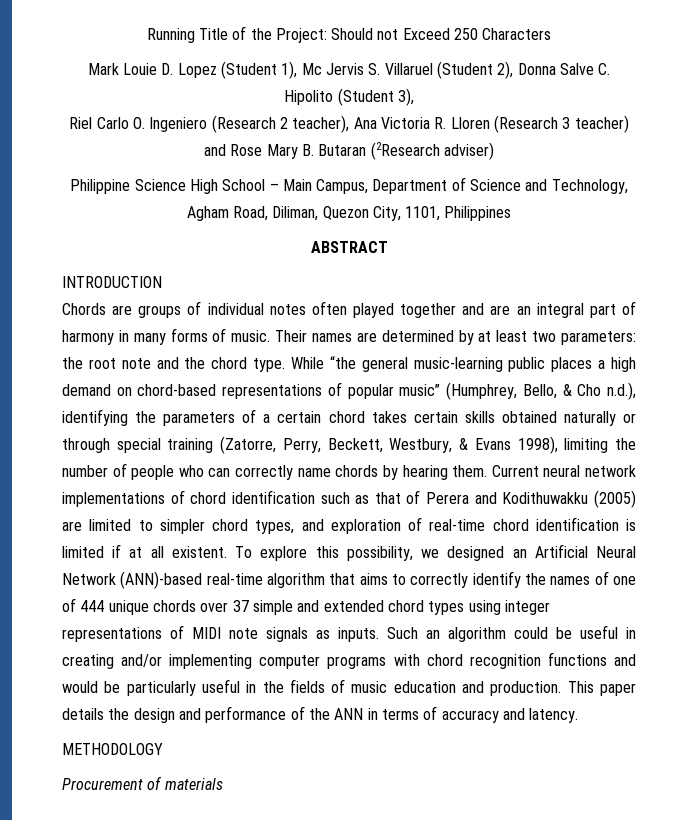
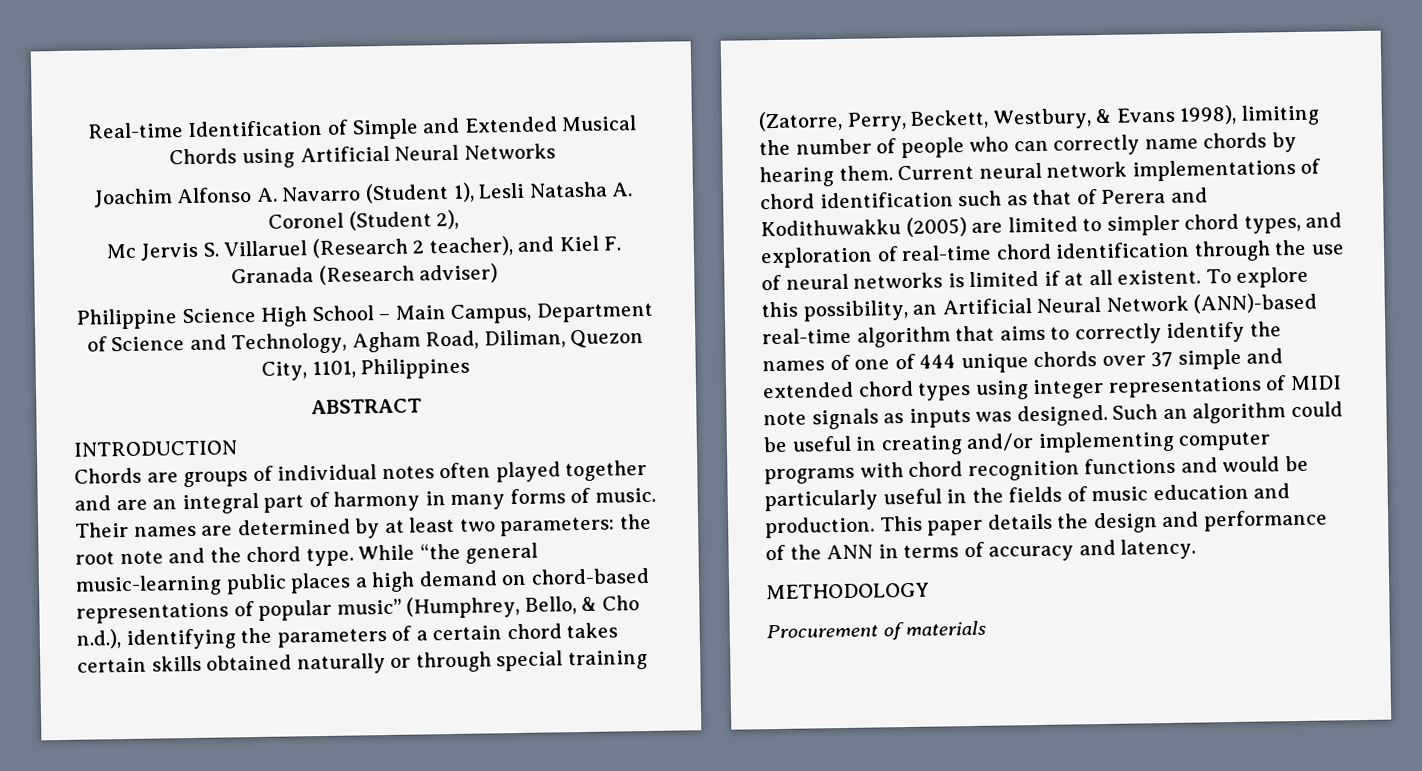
- Running Title of the Project: Should not Exceed 250 Characters
- Mark Louie D. Lopez (Student 1), Mc Jervis S. Villaruel (Student 2), Donna Salve C. Hipolito (Student 3),
- Riel Carlo O. Ingeniero (Research 2 teacher), Ana Victoria R. Lloren (Research 3 teacher) and Rose Mary B. Butaran (2Research adviser)
+ Real-time Identification of Simple and Extended Musical Chords using Artificial Neural Networks
+ Joachim Alfonso A. Navarro (Student 1), Lesli Natasha A. Coronel (Student 2),
+ Mc Jervis S. Villaruel (Research 2 teacher), and Kiel F. Granada (Research adviser)
- Current neural network implementations of chord identification such as that of Perera and Kodithuwakku (2005) are limited to simpler chord types, and exploration of real-time chord identification is limited if at all existent.
+ Current neural network implementations of chord identification such as that of Perera and Kodithuwakku (2005) are limited to simpler chord types, and exploration of real-time chord identification through the use of neural networks is limited if at all existent.
- To explore this possibility, we designed an Artificial Neural Network (ANN)-based real-time algorithm that aims to correctly identify the names of one of 444 unique chords over 37 simple and extended chord types using integer representations of MIDI note signals as inputs.
+ To explore this possibility, an Artificial Neural Network (ANN)-based real-time algorithm that aims to correctly identify the names of one of 444 unique chords over 37 simple and extended chord types using integer representations of MIDI note signals as inputs was designed.

